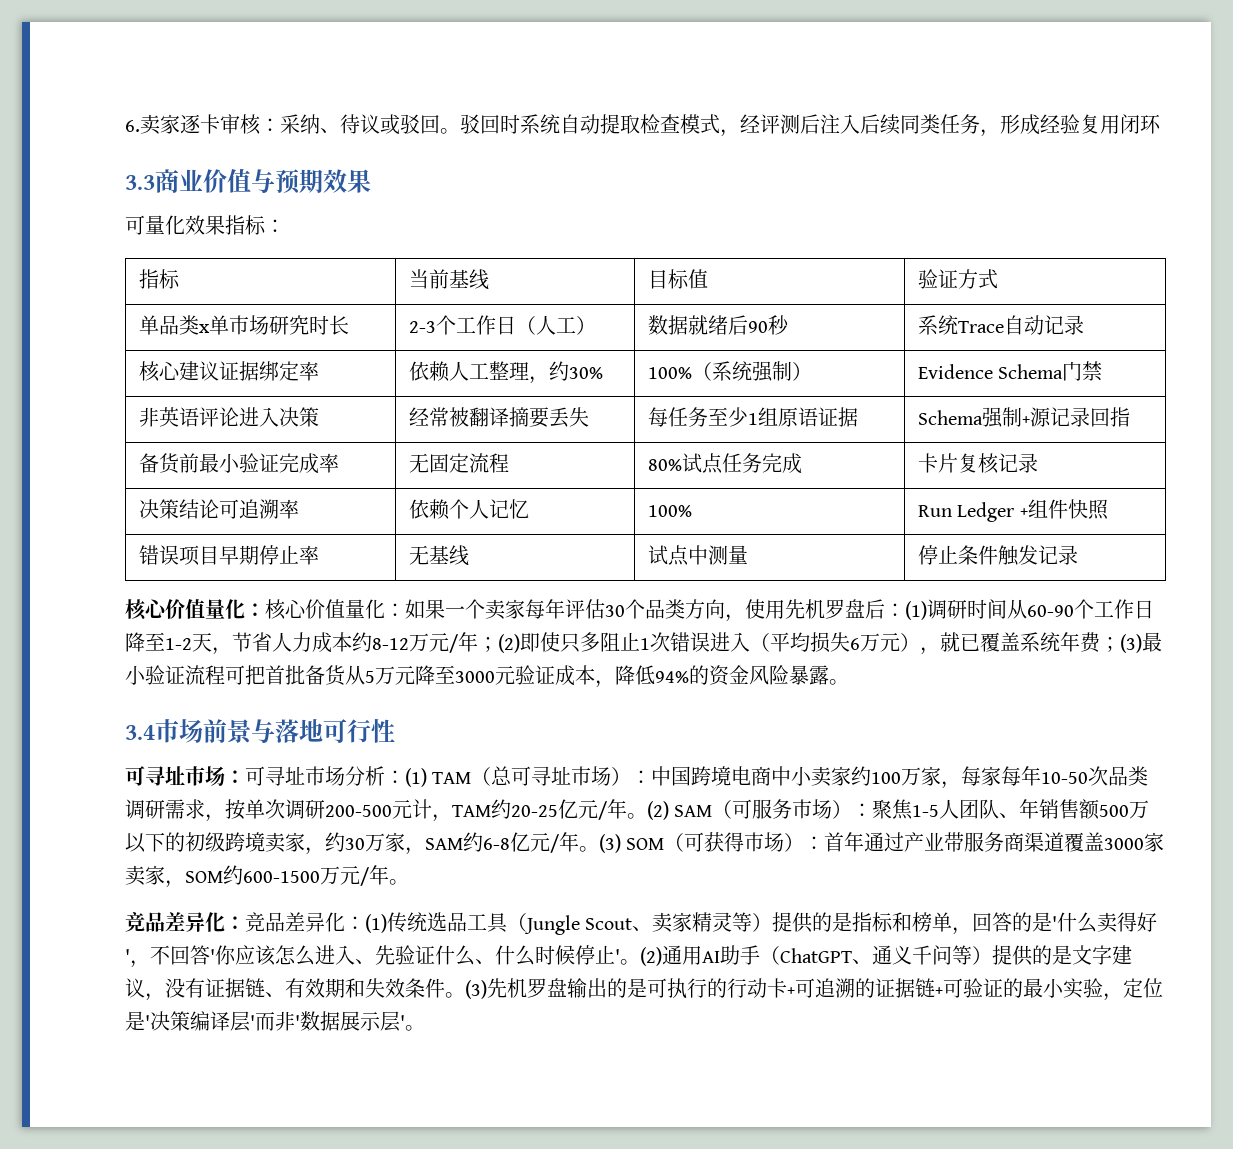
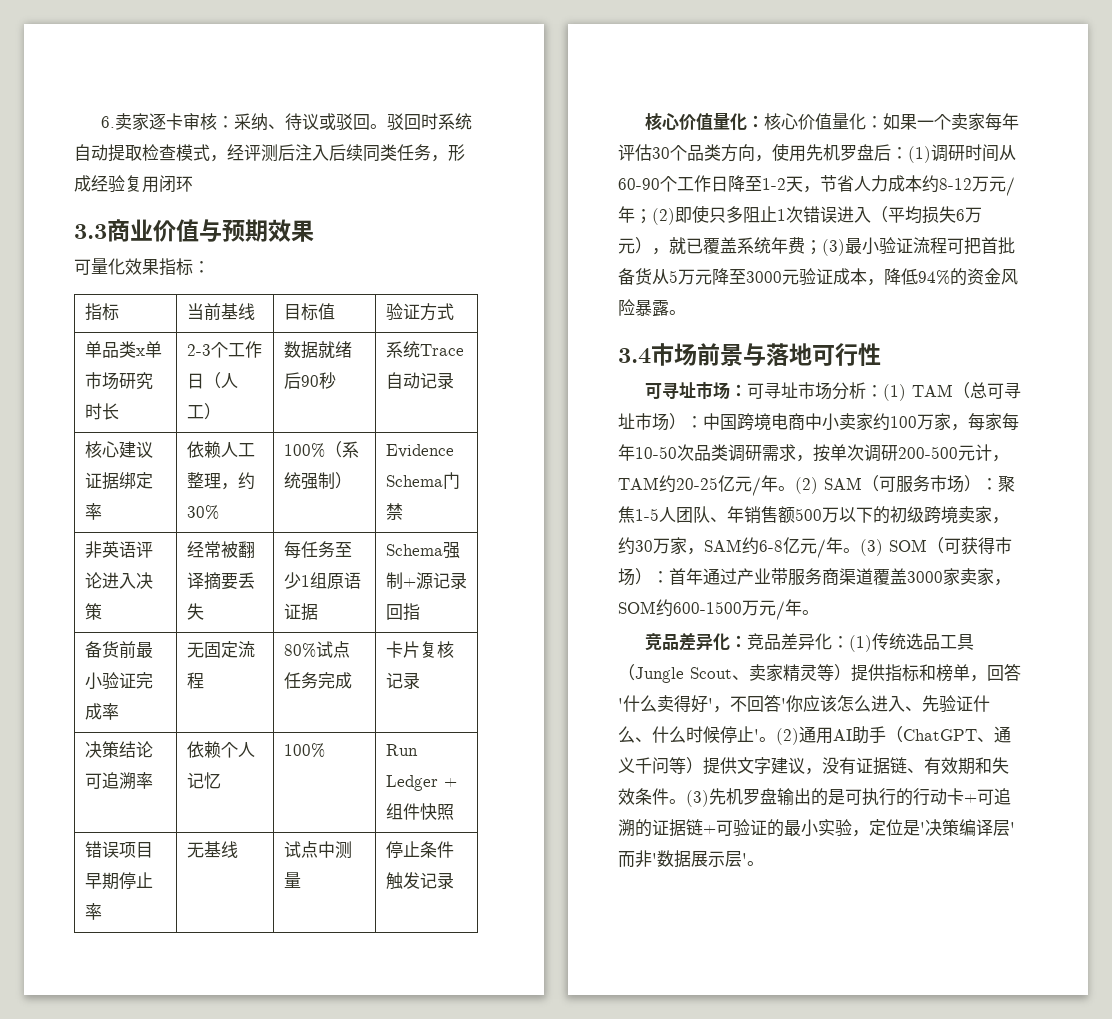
- 竞品差异化：竞品差异化：(1)传统选品工具（Jungle Scout、卖家精灵等）提供的是指标和榜单，回答的是'什么卖得好'，不回答'你应该怎么进入、先验证什么、什么时候停止'。
+ 竞品差异化：竞品差异化：(1)传统选品工具（Jungle Scout、卖家精灵等）提供指标和榜单，回答'什么卖得好'，不回答'你应该怎么进入、先验证什么、什么时候停止'。
- (2)通用AI助手（ChatGPT、通义千问等）提供的是文字建议，没有证据链、有效期和失效条件。
+ (2)通用AI助手（ChatGPT、通义千问等）提供文字建议，没有证据链、有效期和失效条件。

